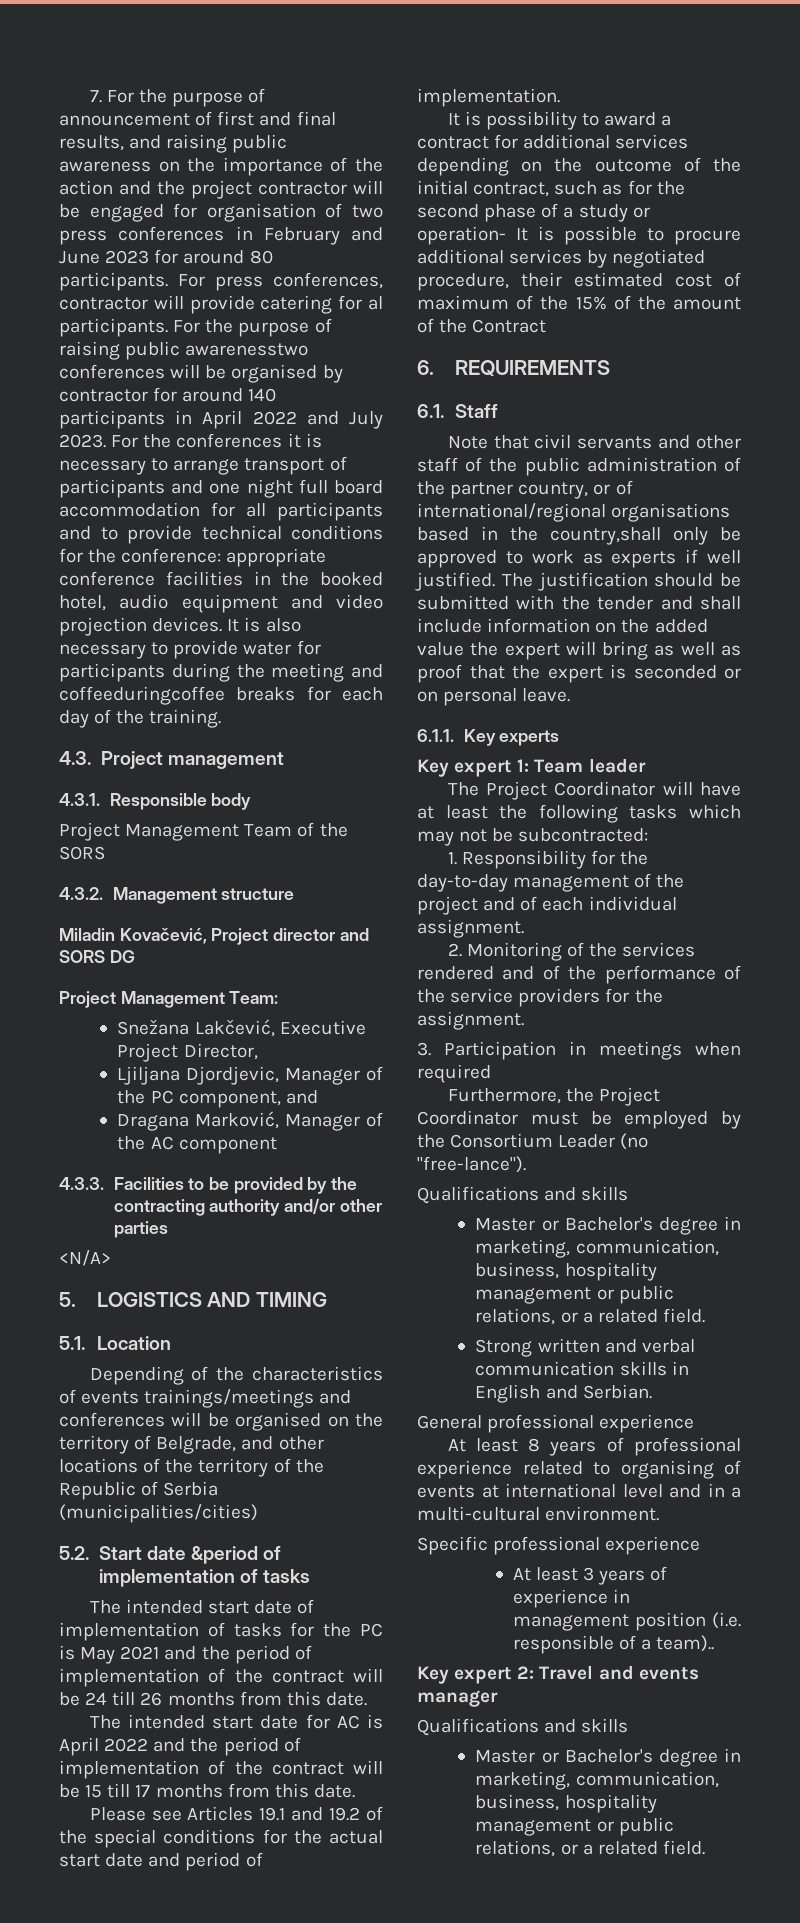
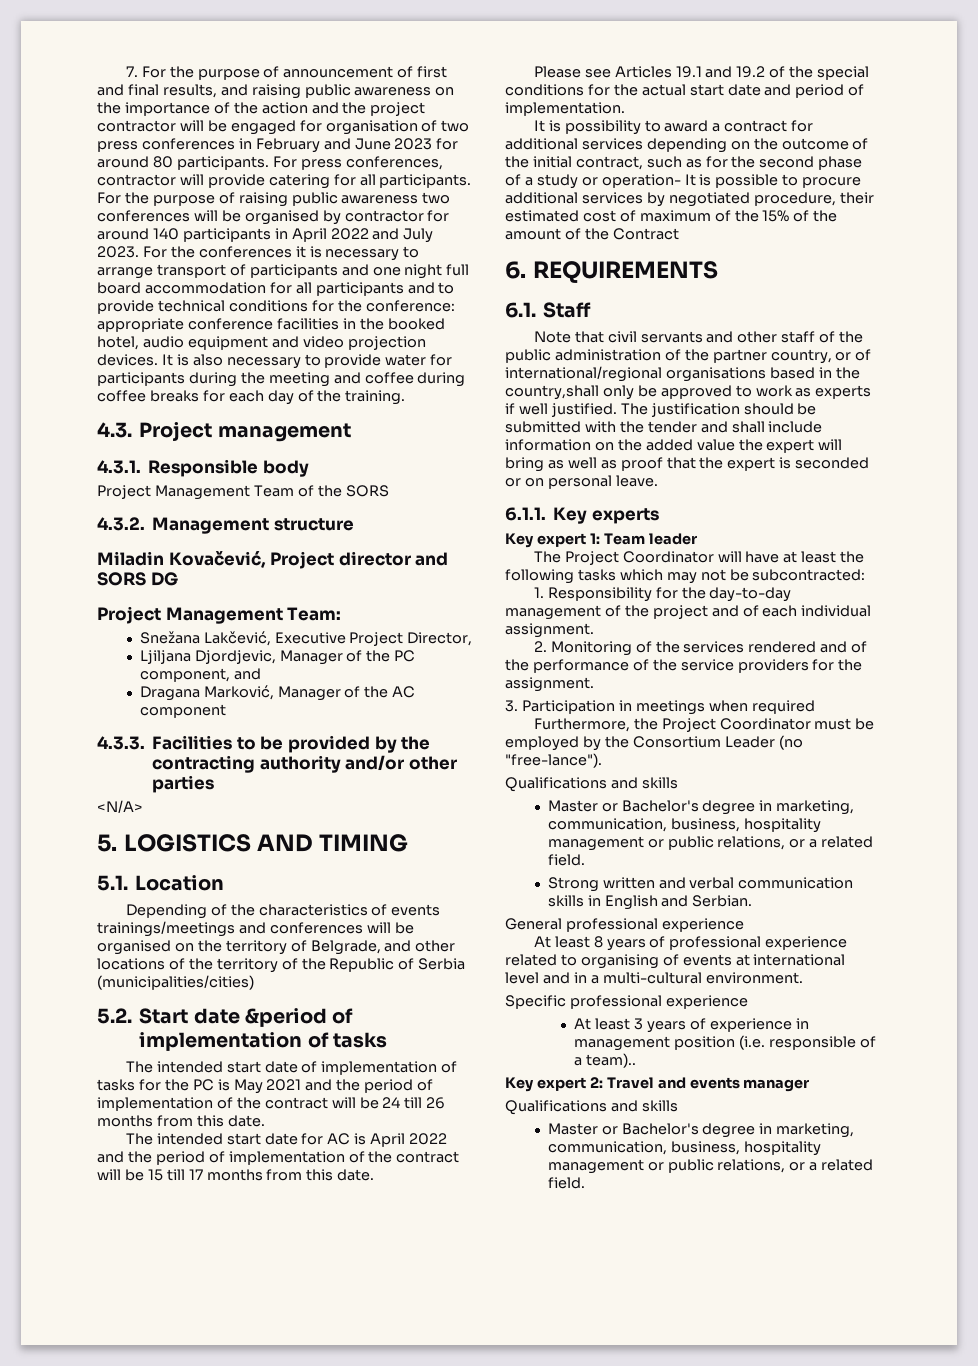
- For press conferences, contractor will provide catering for al participants.
+ For press conferences, contractor will provide catering for all participants.
- For the purpose of raising public awarenesstwo conferences will be organised by contractor for around 140 participants in April 2022 and July 2023.
+ For the purpose of raising public awareness two conferences will be organised by contractor for around 140 participants in April 2022 and July 2023.
- It is also necessary to provide water for participants during the meeting and coffeeduringcoffee breaks for each day of the training.
+ It is also necessary to provide water for participants during the meeting and coffee during coffee breaks for each day of the training.

